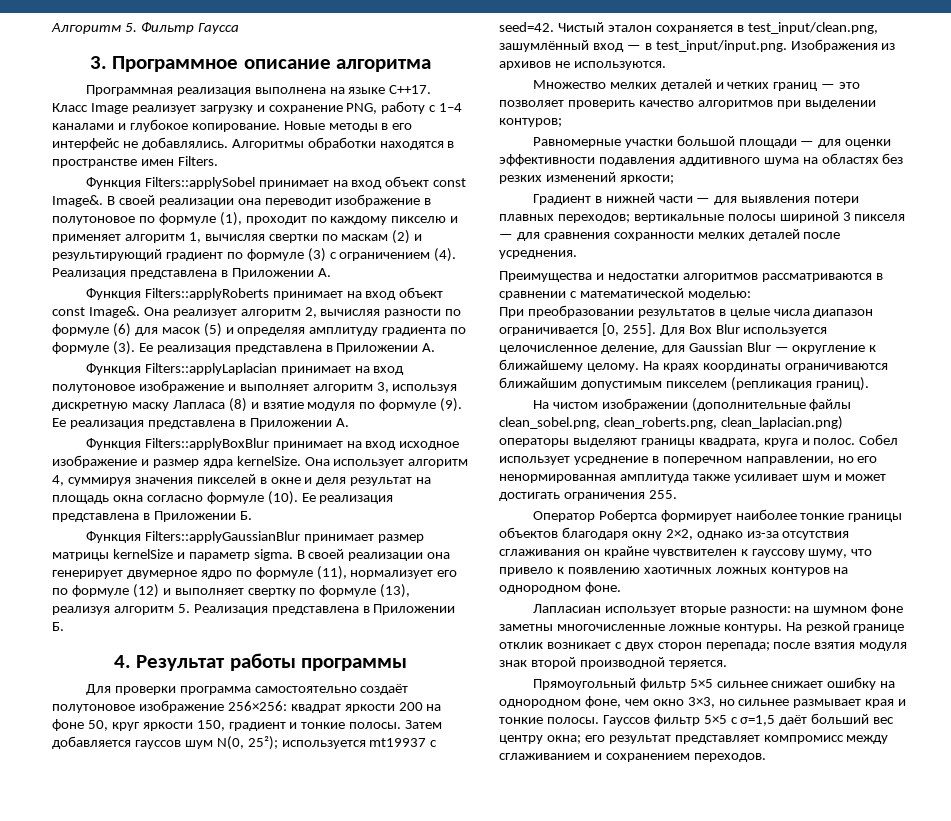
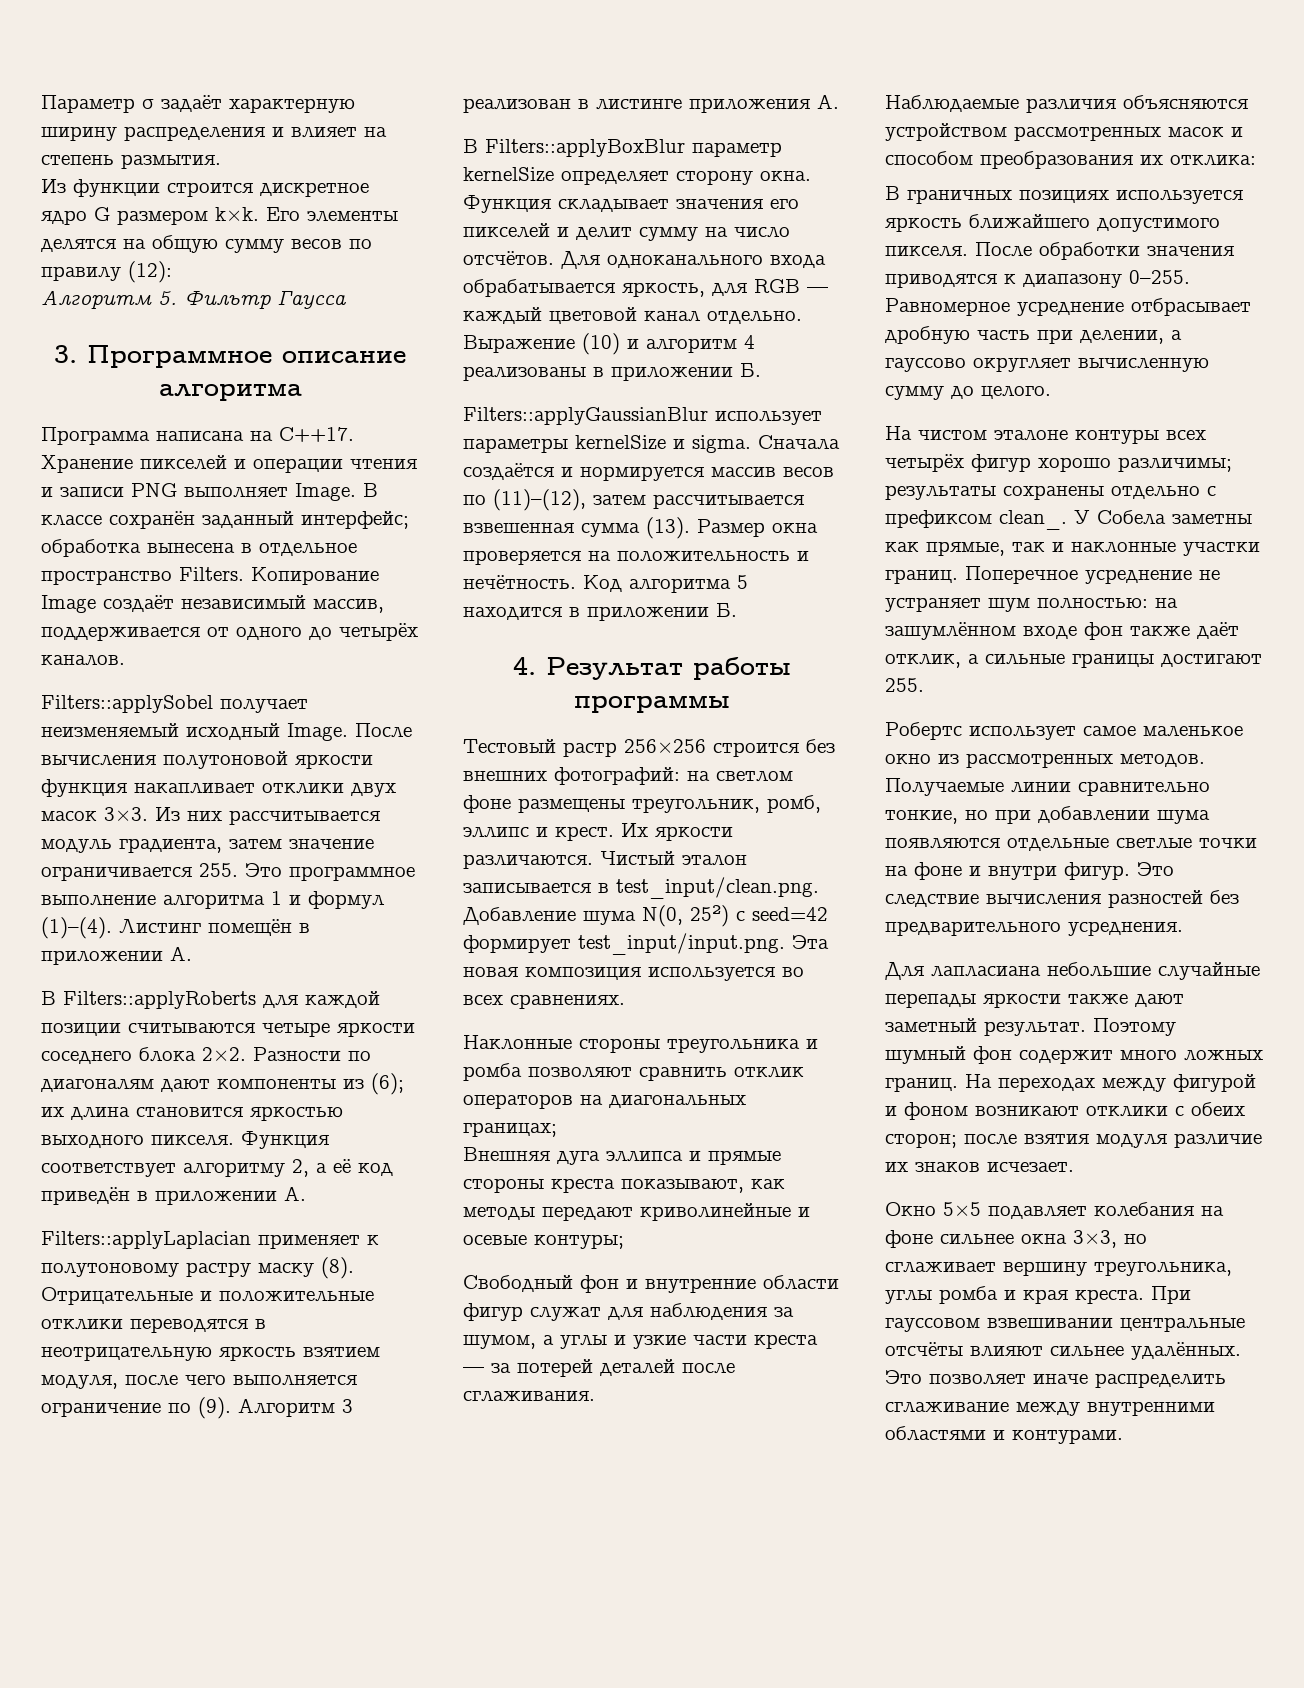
+ Параметр σ задаёт характерную ширину распределения и влияет на степень размытия.
+ Из функции строится дискретное ядро G размером k×k. Его элементы делятся на общую сумму весов по правилу (12):
- Программная реализация выполнена на языке C++17. Класс Image реализует загрузку и сохранение PNG, работу с 1–4 каналами и глубокое копирование. Новые методы в его интерфейс не добавлялись. Алгоритмы обработки находятся в пространстве имен Filters.
- Функция Filters::applySobel принимает на вход объект const Image&. В своей реализации она переводит изображение в полутоновое по формуле (1), проходит по каждому пикселю и применяет алгоритм 1, вычисляя свертки по маскам (2) и результирующий градиент по формуле (3) с ограничением (4). Реализация представлена в Приложении А.
- Функция Filters::applyRoberts принимает на вход объект const Image&. Она реализует алгоритм 2, вычисляя разности по формуле (6) для масок (5) и определяя амплитуду градиента по формуле (3). Ее реализация представлена в Приложении А.
- Функция Filters::applyLaplacian принимает на вход полутоновое изображение и выполняет алгоритм 3, используя дискретную маску Лапласа (8) и взятие модуля по формуле (9). Ее реализация представлена в Приложении А.
- Функция Filters::applyBoxBlur принимает на вход исходное изображение и размер ядра kernelSize. Она использует алгоритм 4, суммируя значения пикселей в окне и деля результат на площадь окна согласно формуле (10). Ее реализация представлена в Приложении Б.
- Функция Filters::applyGaussianBlur принимает размер матрицы kernelSize и параметр sigma. В своей реализации она генерирует двумерное ядро по формуле (11), нормализует его по формуле (12) и выполняет свертку по формуле (13), реализуя алгоритм 5. Реализация представлена в Приложении Б.
+ Программа написана на C++17. Хранение пикселей и операции чтения и записи PNG выполняет Image. В классе сохранён заданный интерфейс; обработка вынесена в отдельное пространство Filters. Копирование Image создаёт независимый массив, поддерживается от одного до четырёх каналов.
+ Filters::applySobel получает неизменяемый исходный Image. После вычисления полутоновой яркости функция накапливает отклики двух масок 3×3. Из них рассчитывается модуль градиента, затем значение ограничивается 255. Это программное выполнение алгоритма 1 и формул (1)–(4). Листинг помещён в приложении А.
+ В Filters::applyRoberts для каждой позиции считываются четыре яркости соседнего блока 2×2. Разности по диагоналям дают компоненты из (6); их длина становится яркостью выходного пикселя. Функция соответствует алгоритму 2, а её код приведён в приложении А.
+ Filters::applyLaplacian применяет к полутоновому растру маску (8). Отрицательные и положительные отклики переводятся в неотрицательную яркость взятием модуля, после чего выполняется ограничение по (9). Алгоритм 3 реализован в листинге приложения А.
+ В Filters::applyBoxBlur параметр kernelSize определяет сторону окна. Функция складывает значения его пикселей и делит сумму на число отсчётов. Для одноканального входа обрабатывается яркость, для RGB — каждый цветовой канал отдельно. Выражение (10) и алгоритм 4 реализованы в приложении Б.
+ Filters::applyGaussianBlur использует параметры kernelSize и sigma. Сначала создаётся и нормируется массив весов по (11)–(12), затем рассчитывается взвешенная сумма (13). Размер окна проверяется на положительность и нечётность. Код алгоритма 5 находится в приложении Б.
- Для проверки программа самостоятельно создаёт полутоновое изображение 256×256: квадрат яркости 200 на фоне 50, круг яркости 150, градиент и тонкие полосы. Затем добавляется гауссов шум N(0, 25²); используется mt19937 с seed=42. Чистый эталон сохраняется в test_input/clean.png, зашумлённый вход — в test_input/input.png. Изображения из архивов не используются.
- Множество мелких деталей и четких границ — это позволяет проверить качество алгоритмов при выделении контуров;
- Равномерные участки большой площади — для оценки эффективности подавления аддитивного шума на областях без резких изменений яркости;
- Градиент в нижней части — для выявления потери плавных переходов; вертикальные полосы шириной 3 пикселя — для сравнения сохранности мелких деталей после усреднения.
- Преимущества и недостатки алгоритмов рассматриваются в сравнении с математической моделью:
- При преобразовании результатов в целые числа диапазон ограничивается [0, 255]. Для Box Blur используется целочисленное деление, для Gaussian Blur — округление к ближайшему целому. На краях координаты ограничиваются ближайшим допустимым пикселем (репликация границ).
- На чистом изображении (дополнительные файлы clean_sobel.png, clean_roberts.png, clean_laplacian.png) операторы выделяют границы квадрата, круга и полос. Собел использует усреднение в поперечном направлении, но его ненормированная амплитуда также усиливает шум и может достигать ограничения 255.
- Оператор Робертса формирует наиболее тонкие границы объектов благодаря окну 2×2, однако из-за отсутствия сглаживания он крайне чувствителен к гауссову шуму, что привело к появлению хаотичных ложных контуров на однородном фоне.
- Лапласиан использует вторые разности: на шумном фоне заметны многочисленные ложные контуры. На резкой границе отклик возникает с двух сторон перепада; после взятия модуля знак второй производной теряется.
- Прямоугольный фильтр 5×5 сильнее снижает ошибку на однородном фоне, чем окно 3×3, но сильнее размывает края и тонкие полосы. Гауссов фильтр 5×5 с σ=1,5 даёт больший вес центру окна; его результат представляет компромисс между сглаживанием и сохранением переходов.
+ Тестовый растр 256×256 строится без внешних фотографий: на светлом фоне размещены треугольник, ромб, эллипс и крест. Их яркости различаются. Чистый эталон записывается в test_input/clean.png. Добавление шума N(0, 25²) с seed=42 формирует test_input/input.png. Эта новая композиция используется во всех сравнениях.
+ Наклонные стороны треугольника и ромба позволяют сравнить отклик операторов на диагональных границах;
+ Внешняя дуга эллипса и прямые стороны креста показывают, как методы передают криволинейные и осевые контуры;
+ Свободный фон и внутренние области фигур служат для наблюдения за шумом, а углы и узкие части креста — за потерей деталей после сглаживания.
+ Наблюдаемые различия объясняются устройством рассмотренных масок и способом преобразования их отклика:
+ В граничных позициях используется яркость ближайшего допустимого пикселя. После обработки значения приводятся к диапазону 0–255. Равномерное усреднение отбрасывает дробную часть при делении, а гауссово округляет вычисленную сумму до целого.
+ На чистом эталоне контуры всех четырёх фигур хорошо различимы; результаты сохранены отдельно с префиксом clean_. У Собела заметны как прямые, так и наклонные участки границ. Поперечное усреднение не устраняет шум полностью: на зашумлённом входе фон также даёт отклик, а сильные границы достигают 255.
+ Робертс использует самое маленькое окно из рассмотренных методов. Получаемые линии сравнительно тонкие, но при добавлении шума появляются отдельные светлые точки на фоне и внутри фигур. Это следствие вычисления разностей без предварительного усреднения.
+ Для лапласиана небольшие случайные перепады яркости также дают заметный результат. Поэтому шумный фон содержит много ложных границ. На переходах между фигурой и фоном возникают отклики с обеих сторон; после взятия модуля различие их знаков исчезает.
+ Окно 5×5 подавляет колебания на фоне сильнее окна 3×3, но сглаживает вершину треугольника, углы ромба и края креста. При гауссовом взвешивании центральные отсчёты влияют сильнее удалённых. Это позволяет иначе распределить сглаживание между внутренними областями и контурами.

